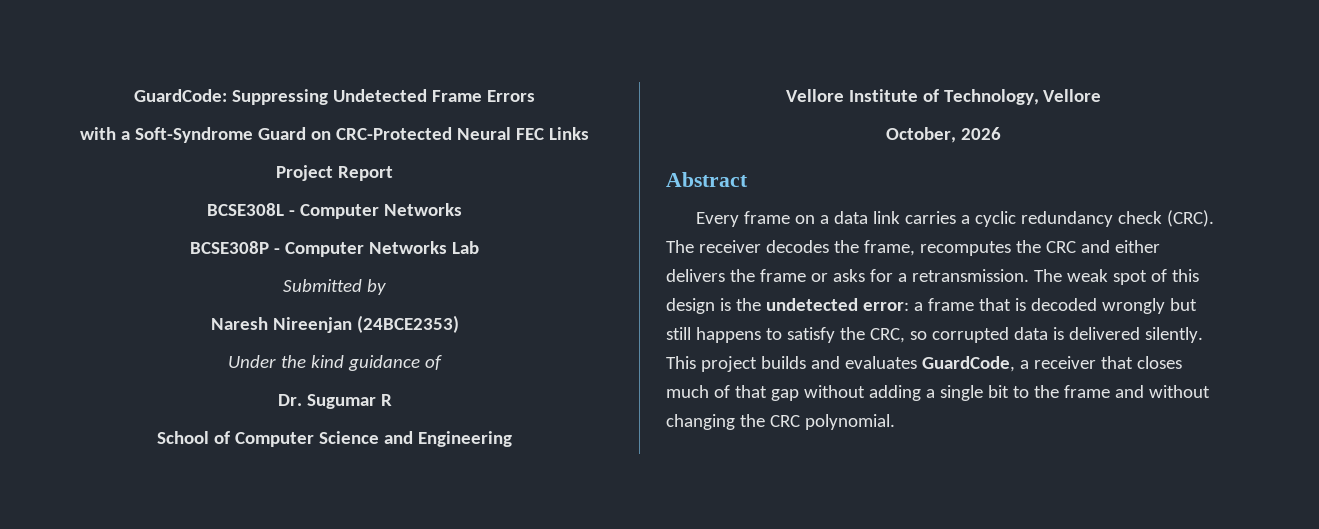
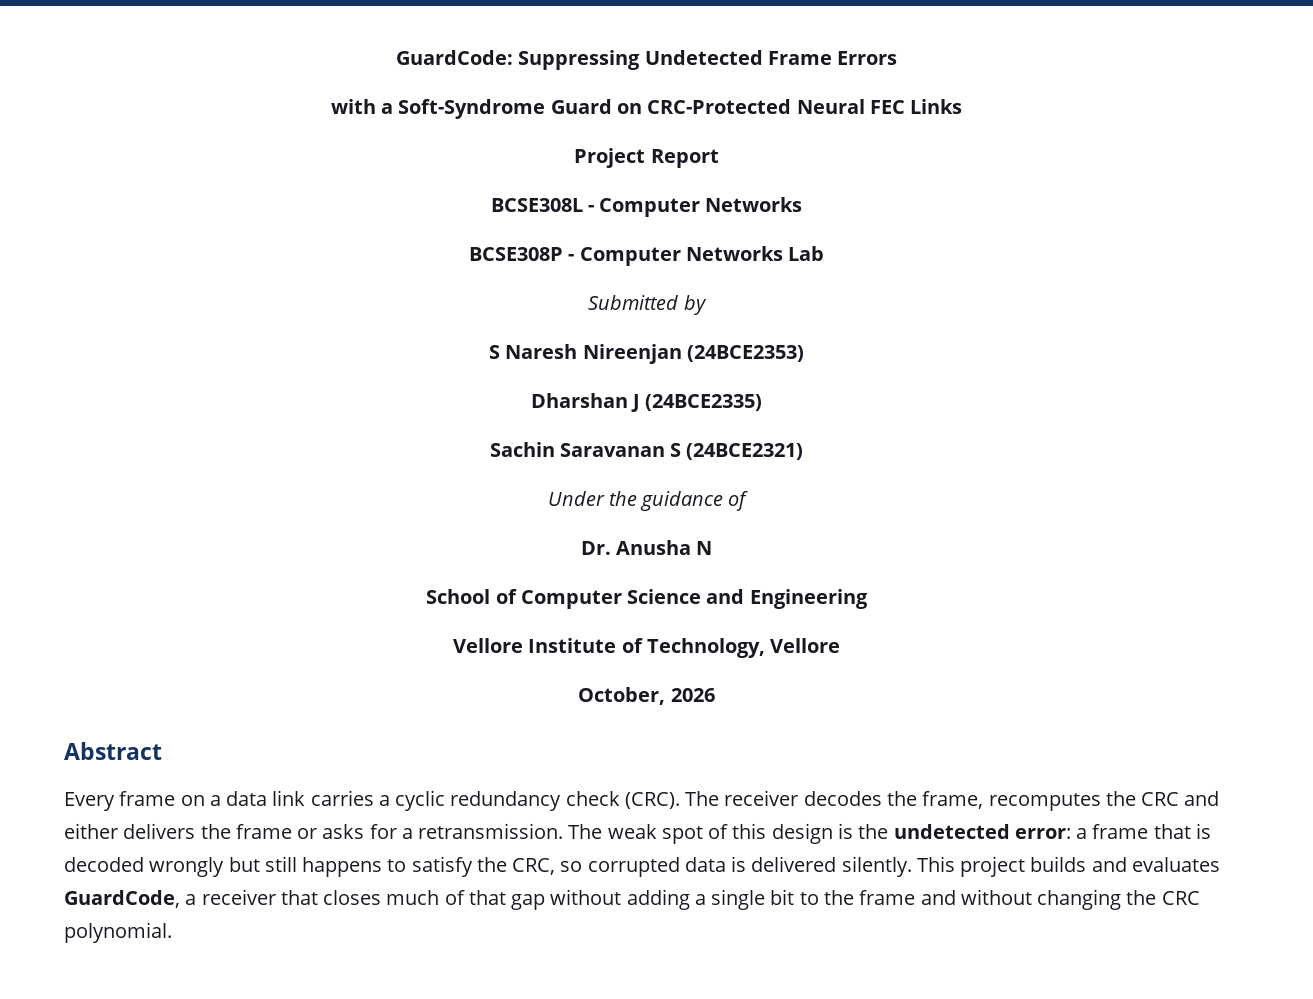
- Naresh Nireenjan (24BCE2353)
+ S Naresh Nireenjan (24BCE2353)
+ Dharshan J (24BCE2335)
+ Sachin Saravanan S (24BCE2321)
- Under the kind guidance of
+ Under the guidance of
- Dr. Sugumar R
+ Dr. Anusha N

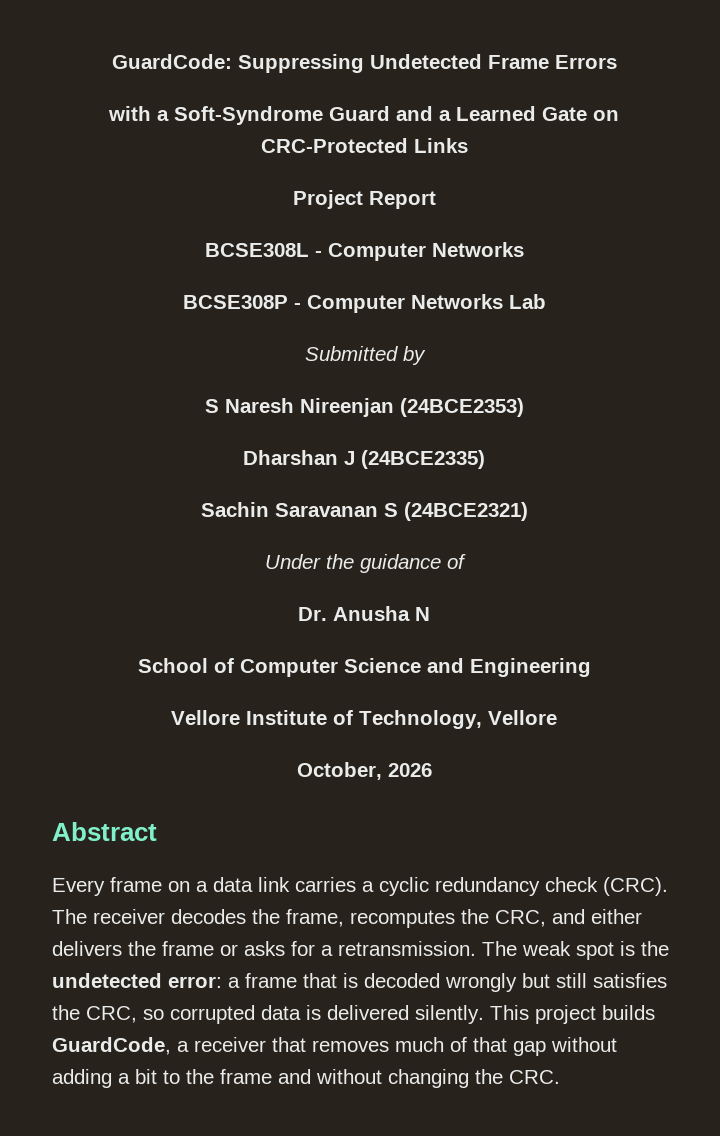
- with a Soft-Syndrome Guard on CRC-Protected Neural FEC Links
+ with a Soft-Syndrome Guard and a Learned Gate on CRC-Protected Links
- The receiver decodes the frame, recomputes the CRC and either delivers the frame or asks for a retransmission.
+ The receiver decodes the frame, recomputes the CRC, and either delivers the frame or asks for a retransmission.
- The weak spot of this design is the undetected error: a frame that is decoded wrongly but still happens to satisfy the CRC, so corrupted data is delivered silently.
+ The weak spot is the undetected error: a frame that is decoded wrongly but still satisfies the CRC, so corrupted data is delivered silently.
- This project builds and evaluates GuardCode, a receiver that closes much of that gap without adding a single bit to the frame and without changing the CRC polynomial.
+ This project builds GuardCode, a receiver that removes much of that gap without adding a bit to the frame and without changing the CRC.

